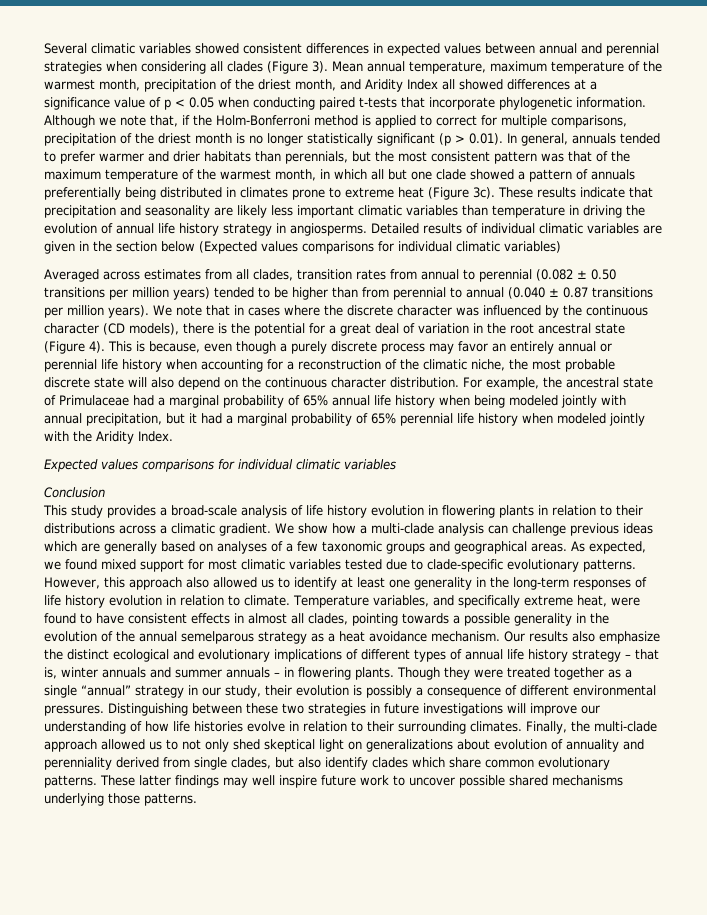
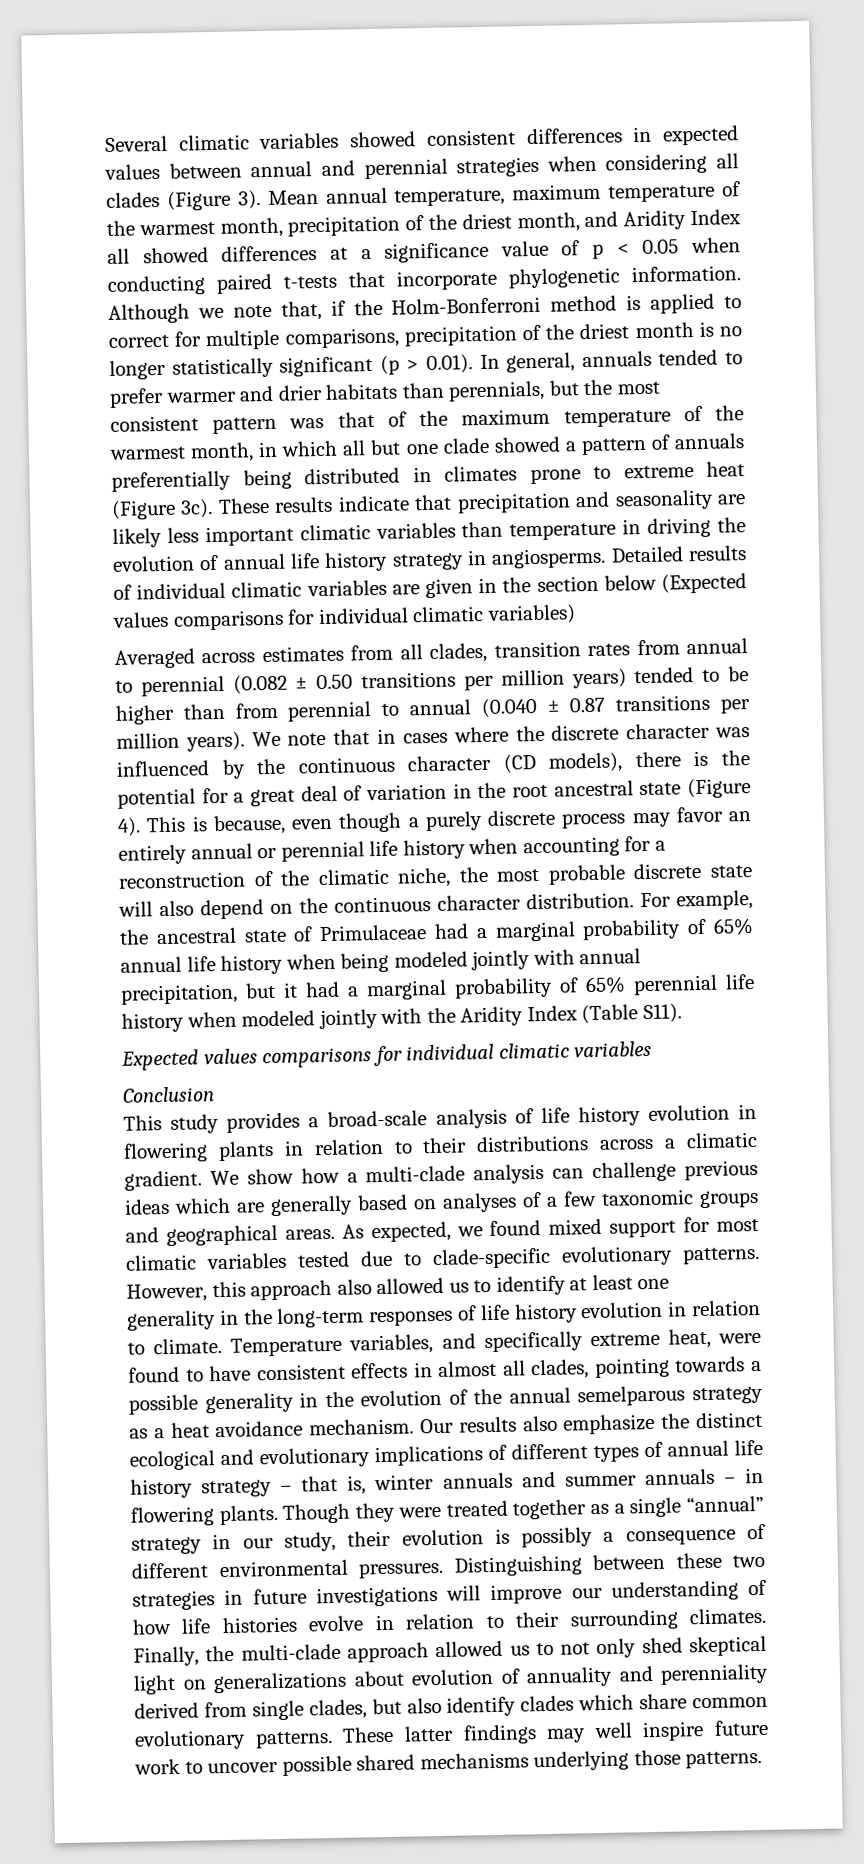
- For example, the ancestral state of Primulaceae had a marginal probability of 65% annual life history when being modeled jointly with annual precipitation, but it had a marginal probability of 65% perennial life history when modeled jointly with the Aridity Index.
+ For example, the ancestral state of Primulaceae had a marginal probability of 65% annual life history when being modeled jointly with annual precipitation, but it had a marginal probability of 65% perennial life history when modeled jointly with the Aridity Index (Table S11).

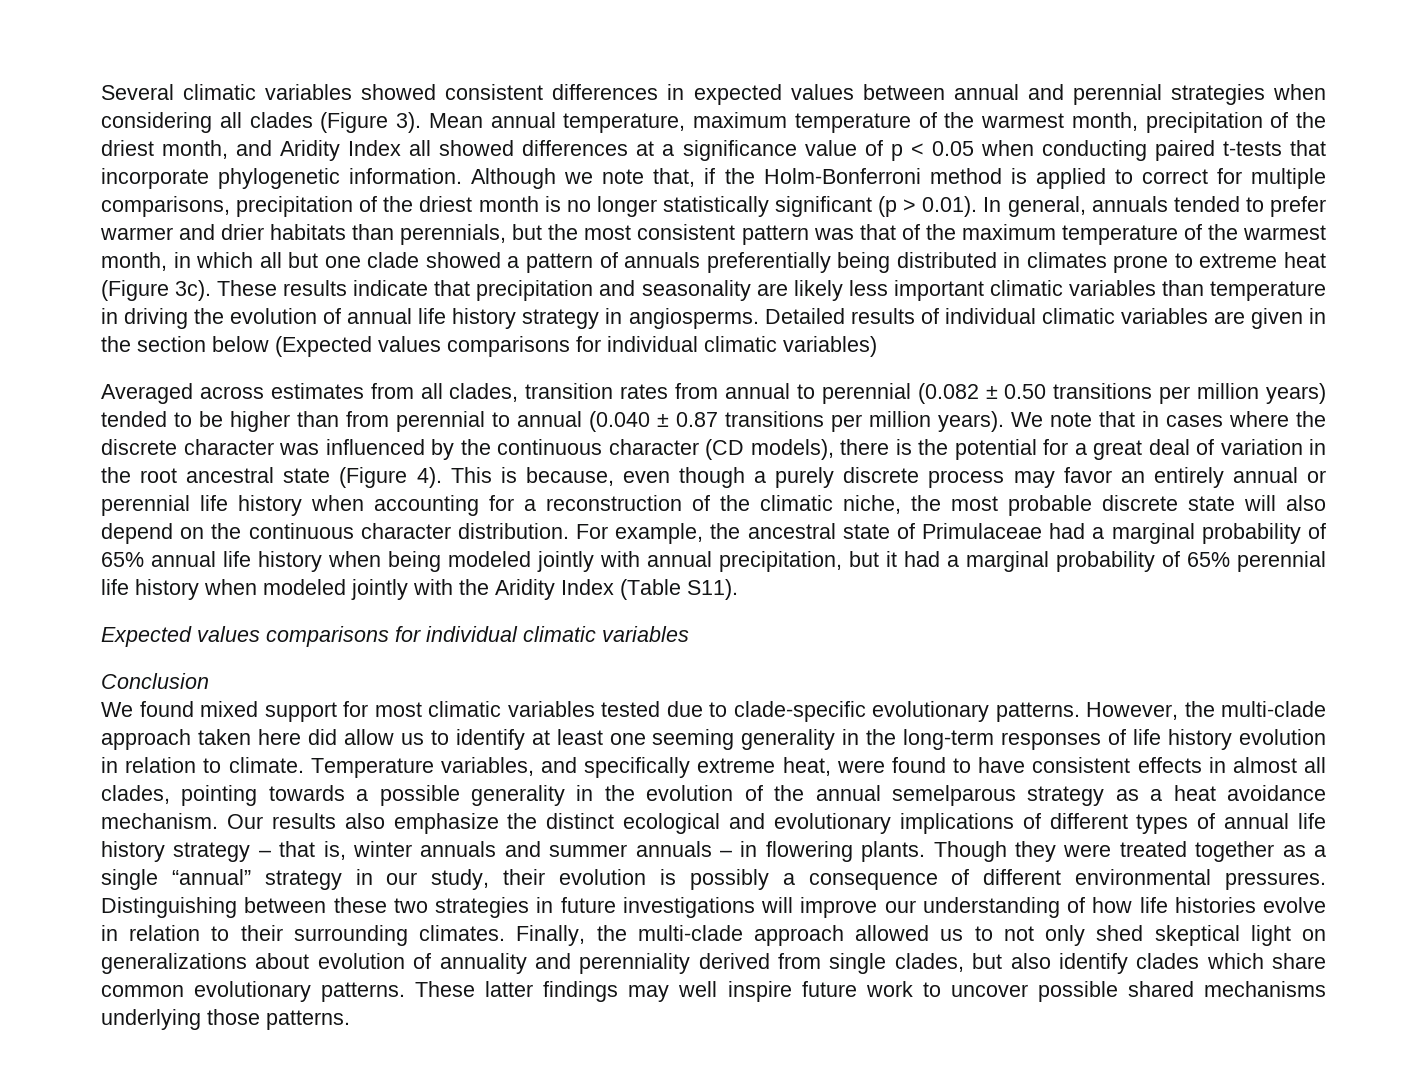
- This study provides a broad-scale analysis of life history evolution in flowering plants in relation to their distributions across a climatic gradient. We show how a multi-clade analysis can challenge previous ideas which are generally based on analyses of a few taxonomic groups and geographical areas. As expected, we found mixed support for most climatic variables tested due to clade-specific evolutionary patterns.
+ We found mixed support for most climatic variables tested due to clade-specific evolutionary patterns.
- However, this approach also allowed us to identify at least one generality in the long-term responses of life history evolution in relation to climate.
+ However, the multi-clade approach taken here did allow us to identify at least one seeming generality in the long-term responses of life history evolution in relation to climate.

